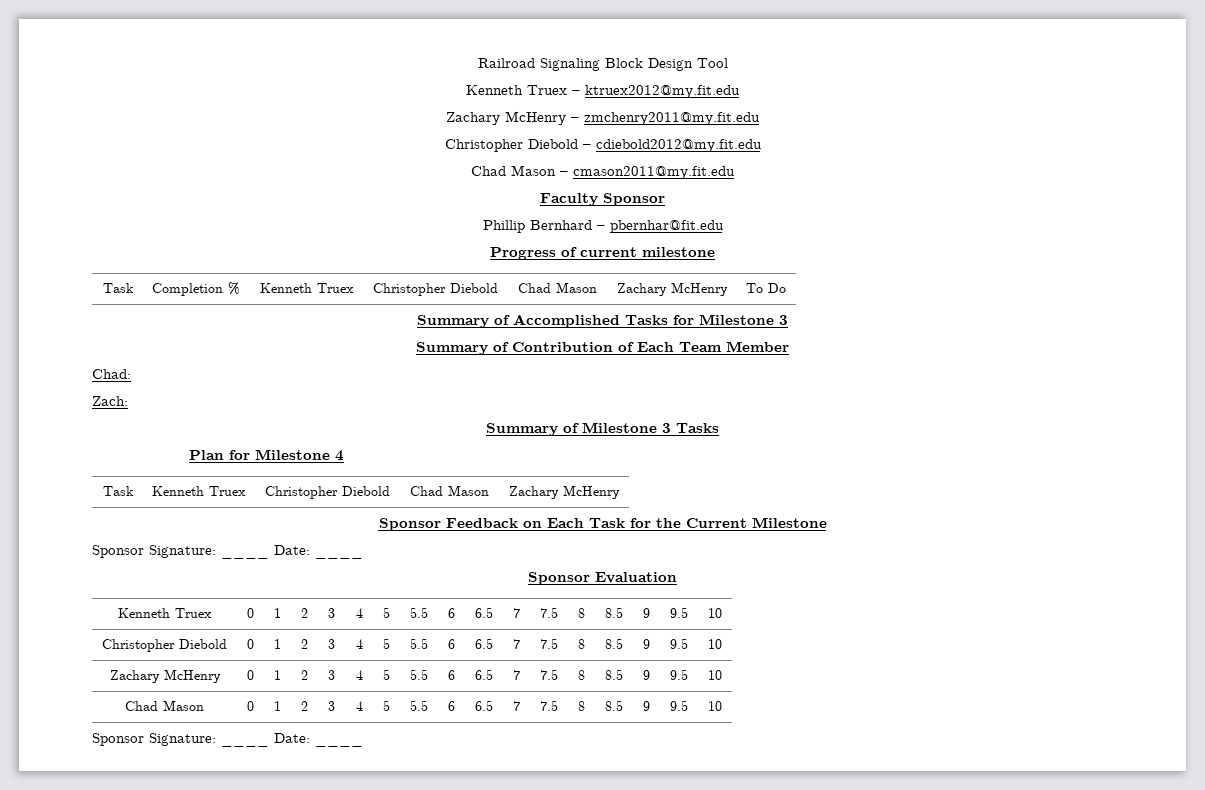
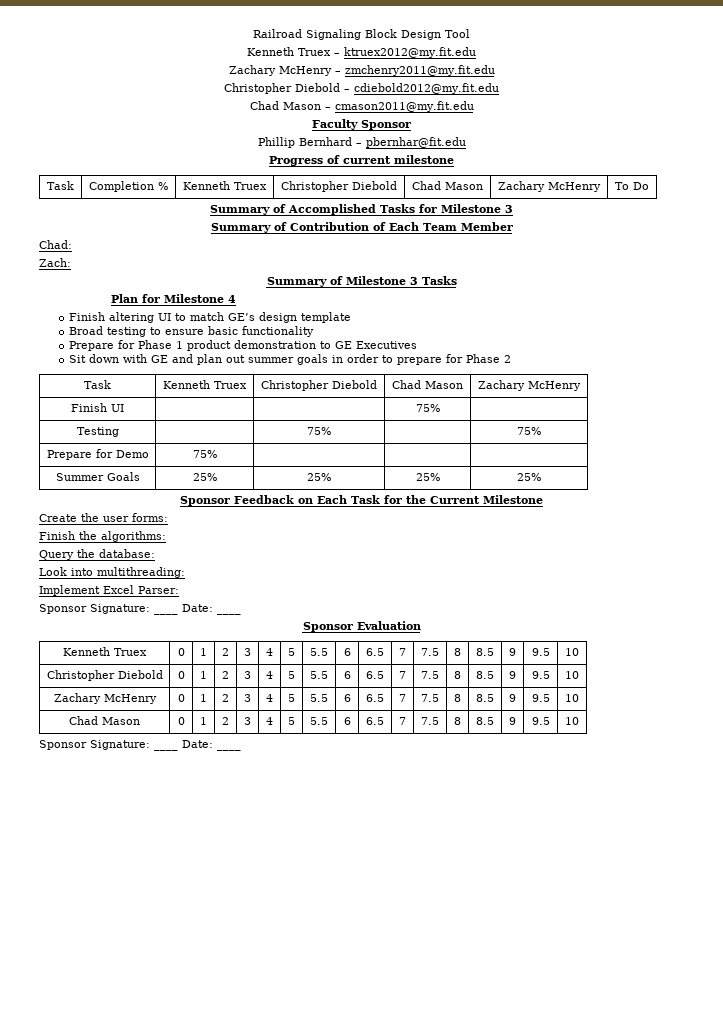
+ Finish altering UI to match GE’s design template
+ Broad testing to ensure basic functionality
+ Prepare for Phase 1 product demonstration to GE Executives
+ Sit down with GE and plan out summer goals in order to prepare for Phase 2
+ Finish UI | | | 75% |
+ Testing | | 75% | | 75%
+ Prepare for Demo | 75% | | |
+ Summer Goals | 25% | 25% | 25% | 25%
+ Create the user forms:
+ Finish the algorithms:
+ Query the database:
+ Look into multithreading:
+ Implement Excel Parser:

